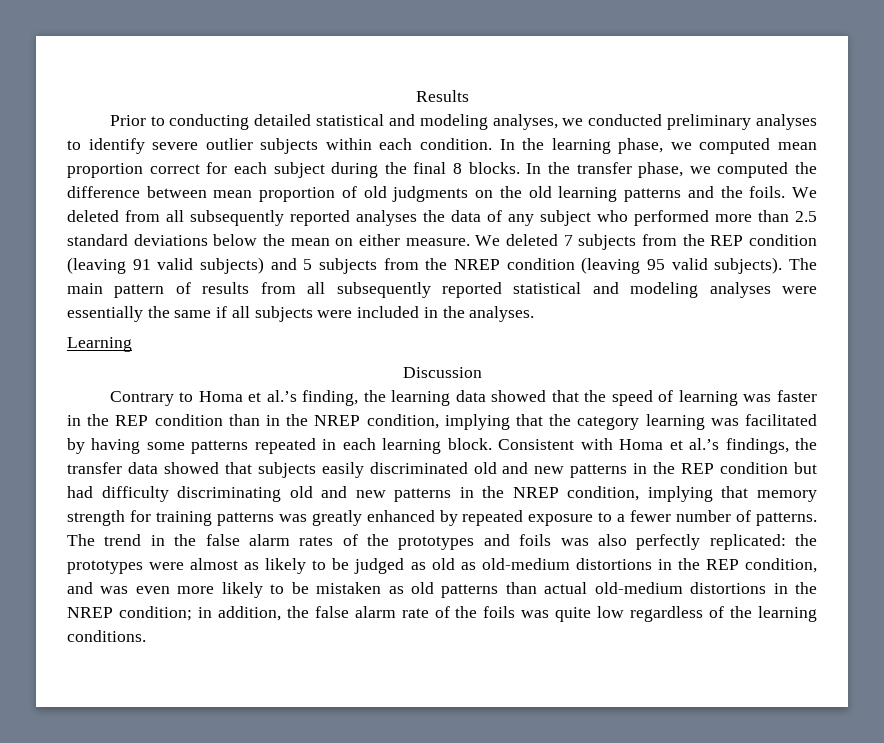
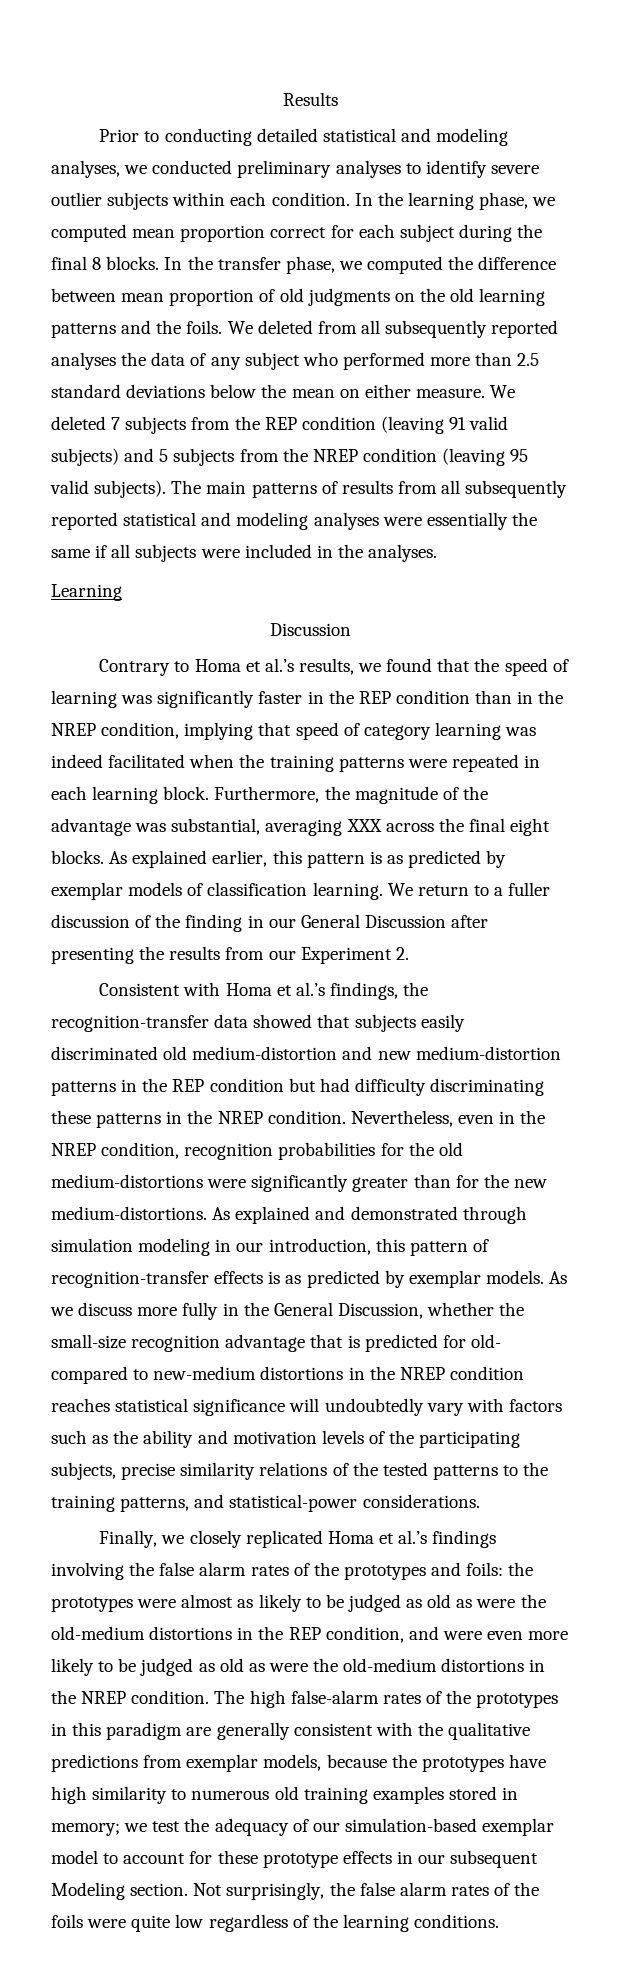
- The main pattern of results from all subsequently reported statistical and modeling analyses were essentially the same if all subjects were included in the analyses.
+ The main patterns of results from all subsequently reported statistical and modeling analyses were essentially the same if all subjects were included in the analyses.
- Contrary to Homa et al.’s finding, the learning data showed that the speed of learning was faster in the REP condition than in the NREP condition, implying that the category learning was facilitated by having some patterns repeated in each learning block. Consistent with Homa et al.’s findings, the transfer data showed that subjects easily discriminated old and new patterns in the REP condition but had difficulty discriminating old and new patterns in the NREP condition, implying that memory strength for training patterns was greatly enhanced by repeated exposure to a fewer number of patterns. The trend in the false alarm rates of the prototypes and foils was also perfectly replicated:
+ Contrary to Homa et al.’s results, we found that the speed of learning was significantly faster in the REP condition than in the NREP condition, implying that speed of category learning was indeed facilitated when the training patterns were repeated in each learning block. Furthermore, the magnitude of the advantage was substantial, averaging XXX across the final eight blocks. As explained earlier, this pattern is as predicted by exemplar models of classification learning. We return to a fuller discussion of the finding in our General Discussion after presenting the results from our Experiment 2.
+ Consistent with Homa et al.’s findings, the recognition-transfer data showed that subjects easily discriminated old medium-distortion and new medium-distortion patterns in the REP condition but had difficulty discriminating these patterns in the NREP condition. Nevertheless, even in the NREP condition, recognition probabilities for the old medium-distortions were significantly greater than for the new medium-distortions. As explained and demonstrated through simulation modeling in our introduction, this pattern of recognition-transfer effects is as predicted by exemplar models. As we discuss more fully in the General Discussion, whether the small-size recognition advantage that is predicted for old- compared to new-medium distortions in the NREP condition reaches statistical significance will undoubtedly vary with factors such as the ability and motivation levels of the participating subjects, precise similarity relations of the tested patterns to the training patterns, and statistical-power considerations.
+ Finally, we closely replicated Homa et al.’s findings involving the false alarm rates of the prototypes and foils:
- the prototypes were almost as likely to be judged as old as old-medium distortions in the REP condition, and was even more likely to be mistaken as old patterns than actual old-medium distortions in the NREP condition; in addition, the false alarm rate of the foils was quite low regardless of the learning conditions.
+ the prototypes were almost as likely to be judged as old as were the old-medium distortions in the REP condition, and were even more likely to be judged as old as were the old-medium distortions in the NREP condition. The high false-alarm rates of the prototypes in this paradigm are generally consistent with the qualitative predictions from exemplar models, because the prototypes have high similarity to numerous old training examples stored in memory; we test the adequacy of our simulation-based exemplar model to account for these prototype effects in our subsequent Modeling section. Not surprisingly, the false alarm rates of the foils were quite low regardless of the learning conditions.

